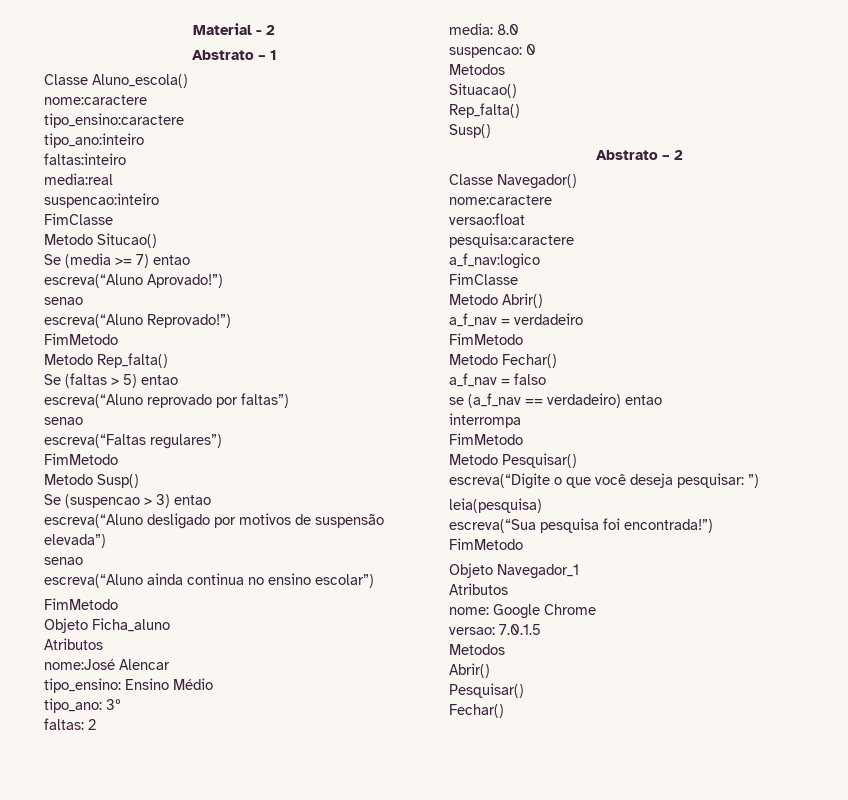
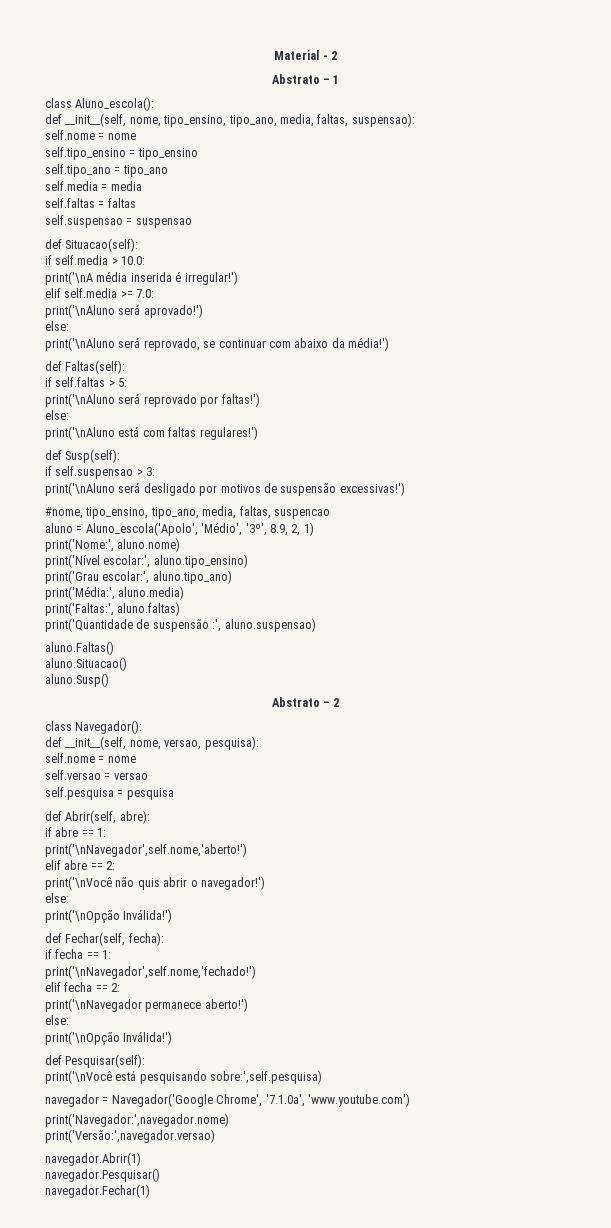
- Classe Aluno_escola()
- nome:caractere
- tipo_ensino:caractere
- tipo_ano:inteiro
- faltas:inteiro
- media:real
- suspencao:inteiro
- FimClasse
- Metodo Situcao()
- Se (media >= 7) entao
- escreva(“Aluno Aprovado!”)
- senao
- escreva(“Aluno Reprovado!”)
- FimMetodo
- Metodo Rep_falta()
- Se (faltas > 5) entao
- escreva(“Aluno reprovado por faltas”)
- senao
- escreva(“Faltas regulares”)
- FimMetodo
- Metodo Susp()
- Se (suspencao > 3) entao
- escreva(“Aluno desligado por motivos de suspensão elevada”)
- senao
- escreva(“Aluno ainda continua no ensino escolar”)
- FimMetodo
- Objeto Ficha_aluno
- Atributos
- nome:José Alencar
- tipo_ensino: Ensino Médio
- tipo_ano: 3º
- faltas: 2
- media: 8.0
- suspencao: 0
- Metodos
- Situacao()
- Rep_falta()
- Susp()
+ class Aluno_escola():
+ def __init__(self, nome, tipo_ensino, tipo_ano, media, faltas, suspensao):
+ self.nome = nome
+ self.tipo_ensino = tipo_ensino
+ self.tipo_ano = tipo_ano
+ self.media = media
+ self.faltas = faltas
+ self.suspensao = suspensao
+ def Situacao(self):
+ if self.media > 10.0:
+ print('\nA média inserida é irregular!')
+ elif self.media >= 7.0:
+ print('\nAluno será aprovado!')
+ else:
+ print('\nAluno será reprovado, se continuar com abaixo da média!')
+ def Faltas(self):
+ if self.faltas > 5:
+ print('\nAluno será reprovado por faltas!')
+ else:
+ print('\nAluno está com faltas regulares!')
+ def Susp(self):
+ if self.suspensao > 3:
+ print('\nAluno será desligado por motivos de suspensão excessivas!')
+ #nome, tipo_ensino, tipo_ano, media, faltas, suspencao
+ aluno = Aluno_escola('Apolo', 'Médio', '3º', 8.9, 2, 1)
+ print('Nome:', aluno.nome)
+ print('Nível escolar:', aluno.tipo_ensino)
+ print('Grau escolar:', aluno.tipo_ano)
+ print('Média:', aluno.media)
+ print('Faltas:', aluno.faltas)
+ print('Quantidade de suspensão :', aluno.suspensao)
+ aluno.Faltas()
+ aluno.Situacao()
+ aluno.Susp()
  Abstrato – 2
- Classe Navegador()
- nome:caractere
- versao:float
- pesquisa:caractere
- a_f_nav:logico
- FimClasse
- Metodo Abrir()
- a_f_nav = verdadeiro
- FimMetodo
- Metodo Fechar()
- a_f_nav = falso
- se (a_f_nav == verdadeiro) entao
- interrompa
- FimMetodo
- Metodo Pesquisar()
- escreva(“Digite o que você deseja pesquisar: ”)
- leia(pesquisa)
- escreva(“Sua pesquisa foi encontrada!”)
- FimMetodo
- Objeto Navegador_1
- Atributos
- nome: Google Chrome
- versao: 7.0.1.5
- Metodos
- Abrir()
- Pesquisar()
- Fechar()
+ class Navegador():
+ def __init__(self, nome, versao, pesquisa):
+ self.nome = nome
+ self.versao = versao
+ self.pesquisa = pesquisa
+ def Abrir(self, abre):
+ if abre == 1:
+ print('\nNavegador',self.nome,'aberto!')
+ elif abre == 2:
+ print('\nVocê não quis abrir o navegador!')
+ else:
+ print('\nOpção Inválida!')
+ def Fechar(self, fecha):
+ if fecha == 1:
+ print('\nNavegador',self.nome,'fechado!')
+ elif fecha == 2:
+ print('\nNavegador permanece aberto!')
+ else:
+ print('\nOpção Inválida!')
+ def Pesquisar(self):
+ print('\nVocê está pesquisando sobre:',self.pesquisa)
+ navegador = Navegador('Google Chrome', '7.1.0a', 'www.youtube.com')
+ print('Navegador:',navegador.nome)
+ print('Versão:',navegador.versao)
+ navegador.Abrir(1)
+ navegador.Pesquisar()
+ navegador.Fechar(1)

